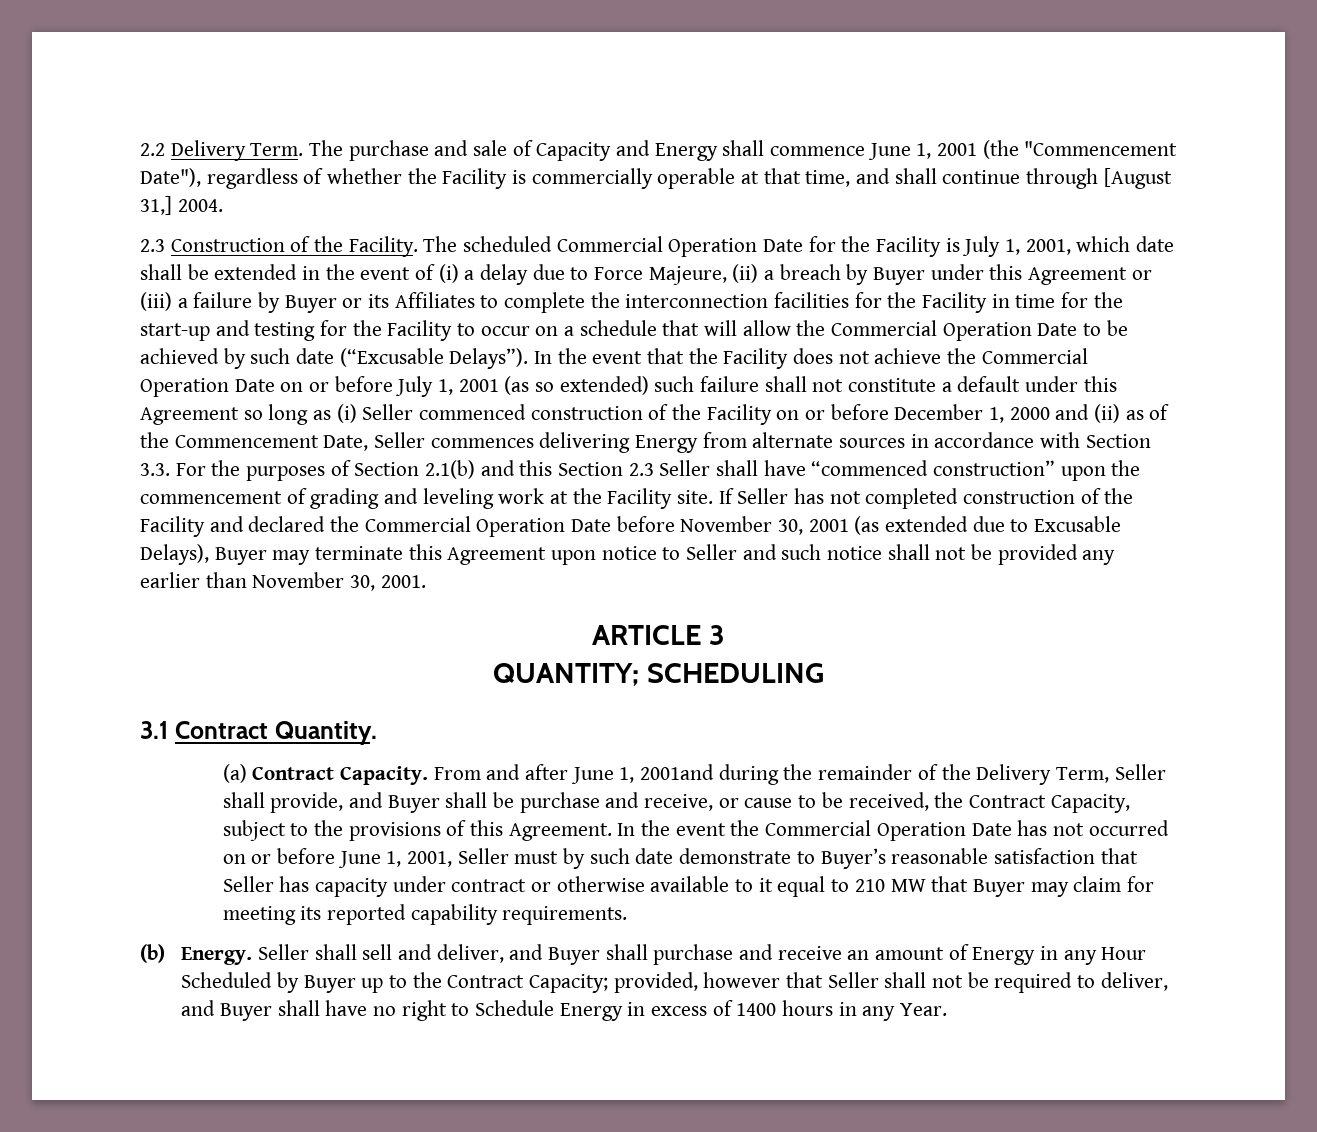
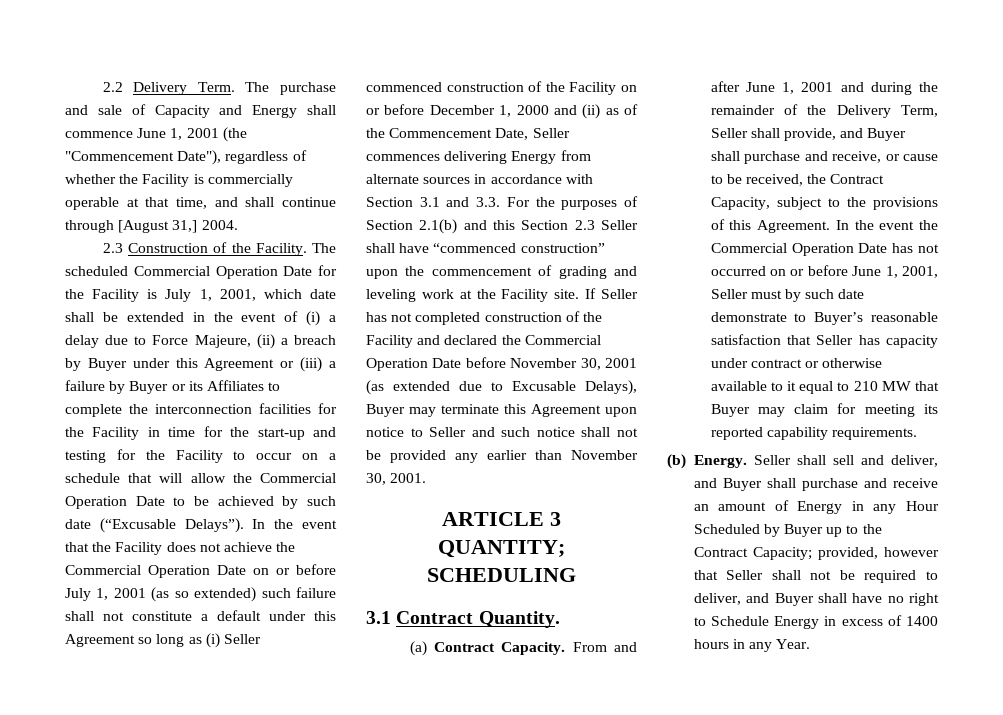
- In the event that the Facility does not achieve the Commercial Operation Date on or before July 1, 2001 (as so extended) such failure shall not constitute a default under this Agreement so long as (i) Seller commenced construction of the Facility on or before December 1, 2000 and (ii) as of the Commencement Date, Seller commences delivering Energy from alternate sources in accordance with Section 3.3. For the purposes of Section 2.1(b) and this Section 2.3 Seller shall have “commenced construction” upon the commencement of grading and leveling work at the Facility site.
+ In the event that the Facility does not achieve the Commercial Operation Date on or before July 1, 2001 (as so extended) such failure shall not constitute a default under this Agreement so long as (i) Seller commenced construction of the Facility on or before December 1, 2000 and (ii) as of the Commencement Date, Seller commences delivering Energy from alternate sources in accordance with Section 3.1 and 3.3. For the purposes of Section 2.1(b) and this Section 2.3 Seller shall have “commenced construction” upon the commencement of grading and leveling work at the Facility site.
- From and after June 1, 2001and during the remainder of the Delivery Term, Seller shall provide, and Buyer shall be purchase and receive, or cause to be received, the Contract Capacity, subject to the provisions of this Agreement.
+ From and after June 1, 2001 and during the remainder of the Delivery Term, Seller shall provide, and Buyer shall purchase and receive, or cause to be received, the Contract Capacity, subject to the provisions of this Agreement.

